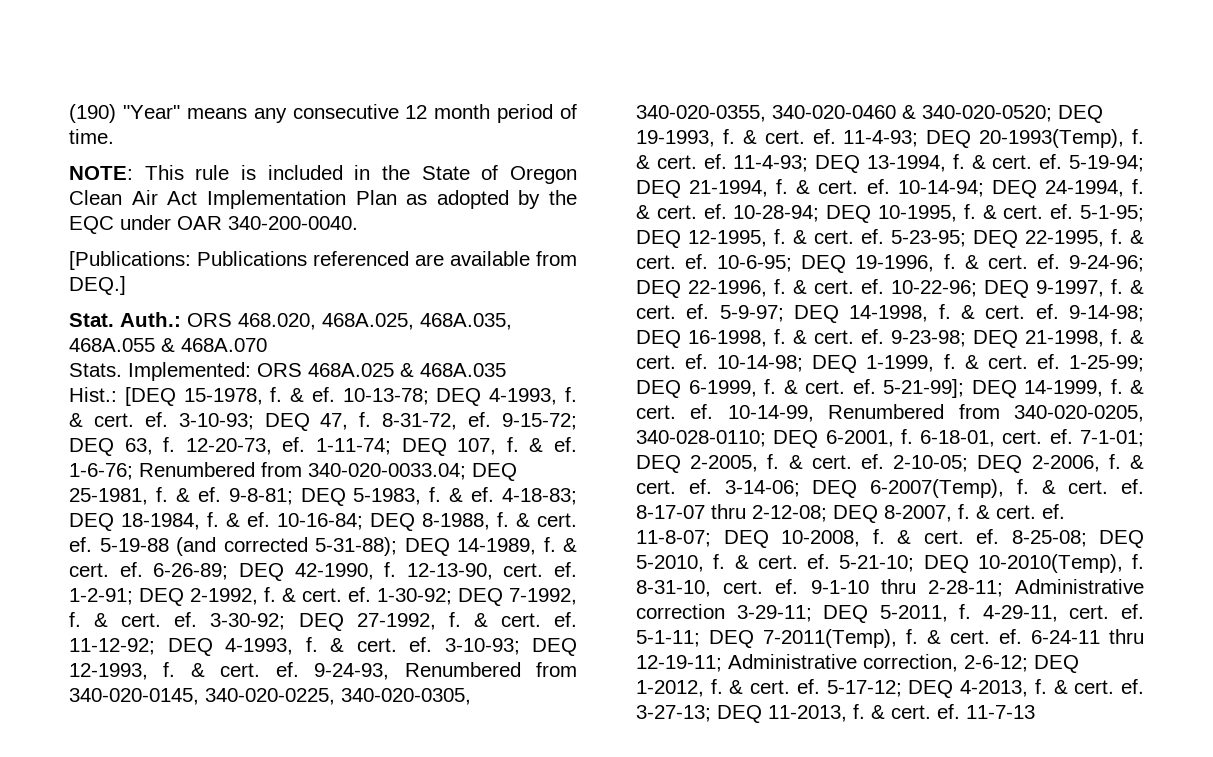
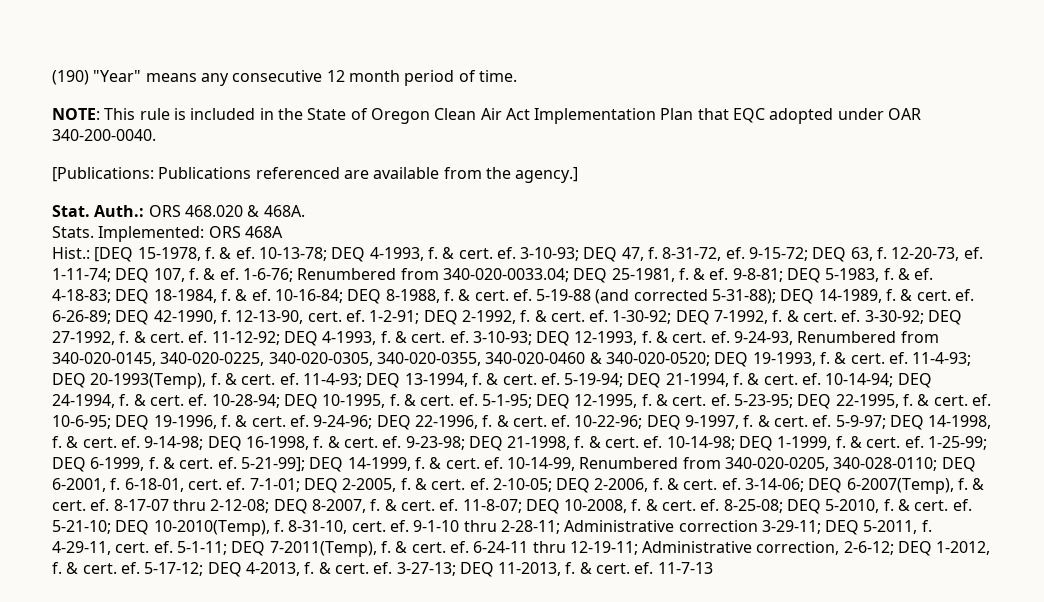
- NOTE: This rule is included in the State of Oregon Clean Air Act Implementation Plan as adopted by the EQC under OAR 340-200-0040.
+ NOTE: This rule is included in the State of Oregon Clean Air Act Implementation Plan that EQC adopted under OAR 340-200-0040.
- [Publications: Publications referenced are available from DEQ.]
+ [Publications: Publications referenced are available from the agency.]
- Auth.: ORS 468.020, 468A.025, 468A.035, 468A.055 & 468A.070
+ Auth.: ORS 468.020 & 468A.
- Implemented: ORS 468A.025 & 468A.035
+ Implemented: ORS 468A

